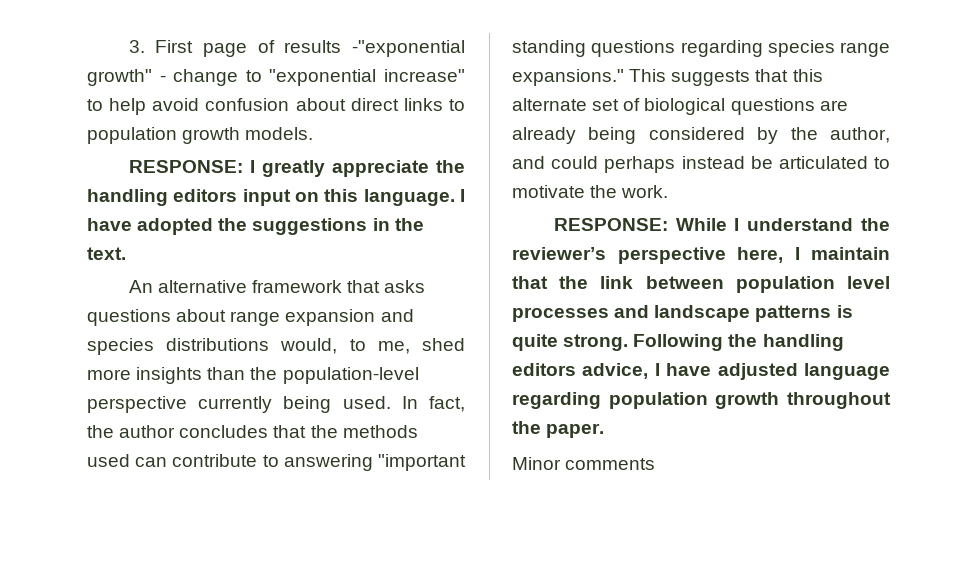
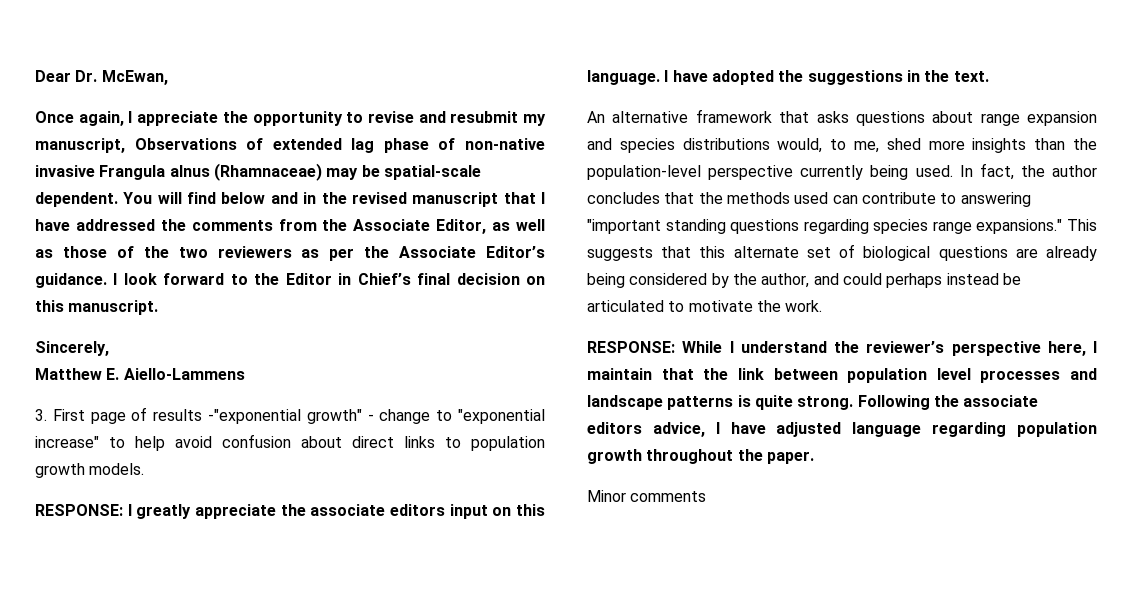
+ Dear Dr. McEwan,
+ Once again, I appreciate the opportunity to revise and resubmit my manuscript, Observations of extended lag phase of non-native invasive Frangula alnus (Rhamnaceae) may be spatial-scale dependent. You will find below and in the revised manuscript that I have addressed the comments from the Associate Editor, as well as those of the two reviewers as per the Associate Editor’s guidance. I look forward to the Editor in Chief’s final decision on this manuscript.
+ Sincerely,
+ Matthew E. Aiello-Lammens
- RESPONSE: I greatly appreciate the handling editors input on this language.
+ RESPONSE: I greatly appreciate the associate editors input on this language.
- Following the handling editors advice, I have adjusted language regarding population growth throughout the paper.
+ Following the associate editors advice, I have adjusted language regarding population growth throughout the paper.

